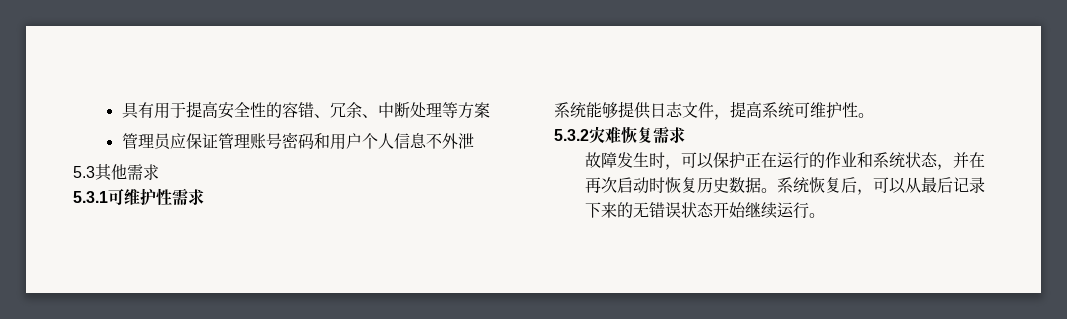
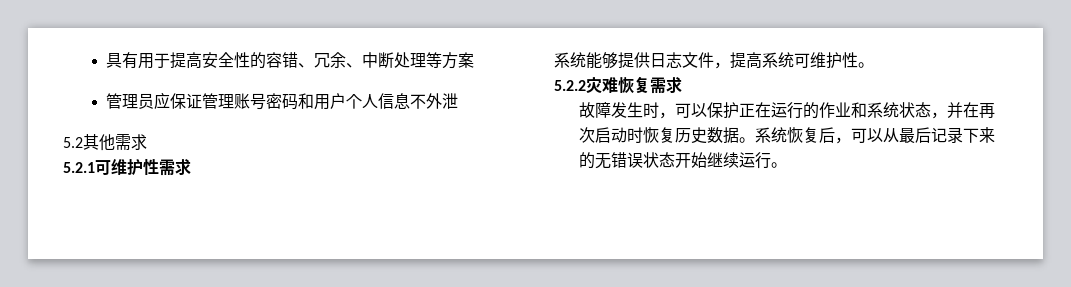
- 5.3其他需求
+ 5.2其他需求
- 5.3.1可维护性需求
+ 5.2.1可维护性需求
- 5.3.2灾难恢复需求
+ 5.2.2灾难恢复需求

